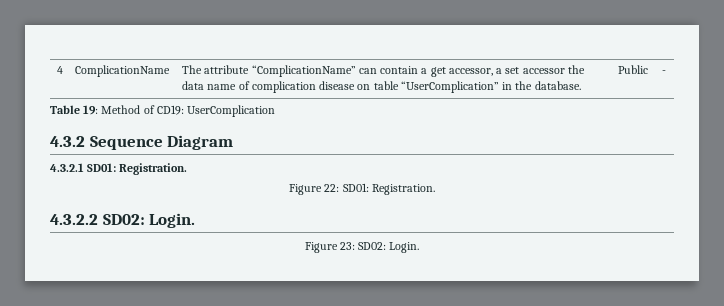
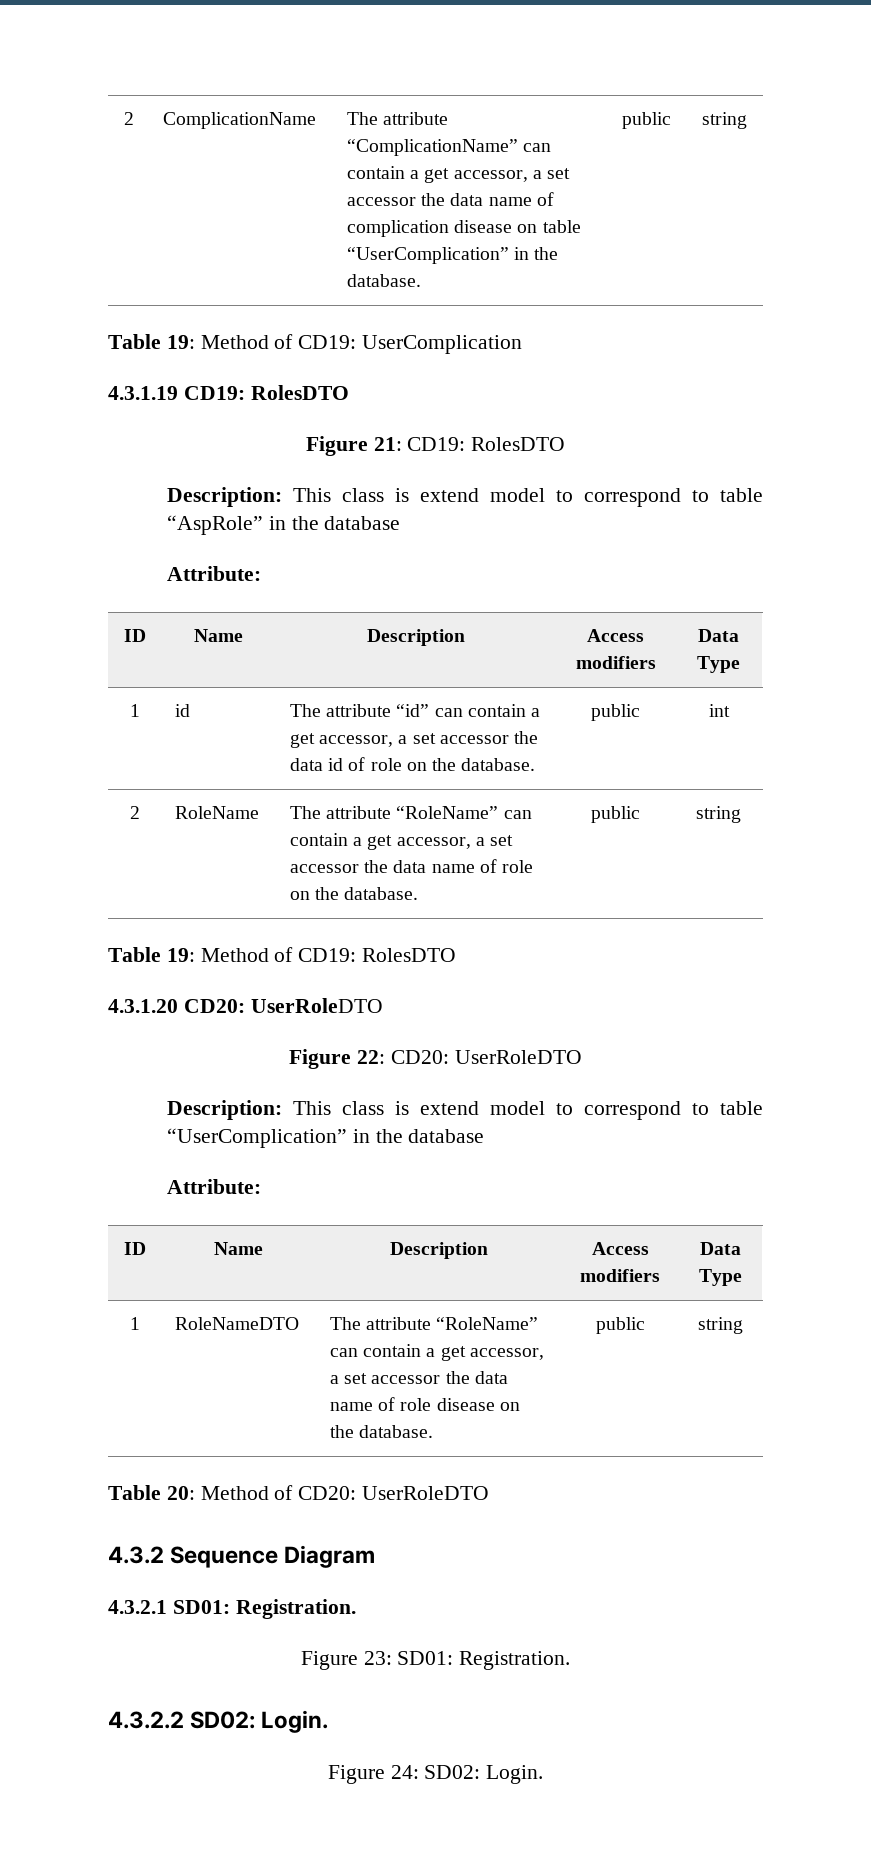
- 4 | ComplicationName | The attribute “ComplicationName” can contain a get accessor, a set accessor the data name of complication disease on table “UserComplication” in the database. | Public | -
+ 2 | ComplicationName | The attribute “ComplicationName” can contain a get accessor, a set accessor the data name of complication disease on table “UserComplication” in the database. | public | string
+ 4.3.1.19 CD19: RolesDTO
+ Figure 21: CD19: RolesDTO
+ Description: This class is extend model to correspond to table “AspRole” in the database
+ Attribute:
+ ID | Name | Description | Access modifiers | Data Type
+ 1 | id | The attribute “id” can contain a get accessor, a set accessor the data id of role on the database. | public | int
+ 2 | RoleName | The attribute “RoleName” can contain a get accessor, a set accessor the data name of role on the database. | public | string
+ Table 19: Method of CD19: RolesDTO
+ 4.3.1.20 CD20: UserRoleDTO
+ Figure 22: CD20: UserRoleDTO
+ Description: This class is extend model to correspond to table “UserComplication” in the database
+ Attribute:
+ ID | Name | Description | Access modifiers | Data Type
+ 1 | RoleNameDTO | The attribute “RoleName” can contain a get accessor, a set accessor the data name of role disease on the database. | public | string
+ Table 20: Method of CD20: UserRoleDTO
- Figure 22: SD01: Registration.
+ Figure 23: SD01: Registration.
- Figure 23: SD02: Login.
+ Figure 24: SD02: Login.

